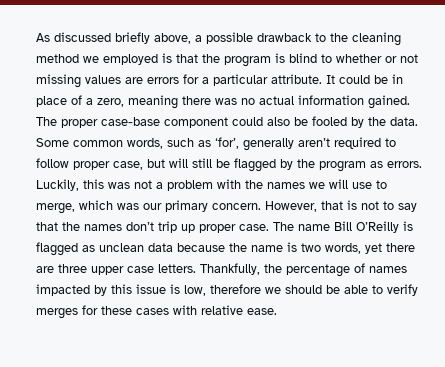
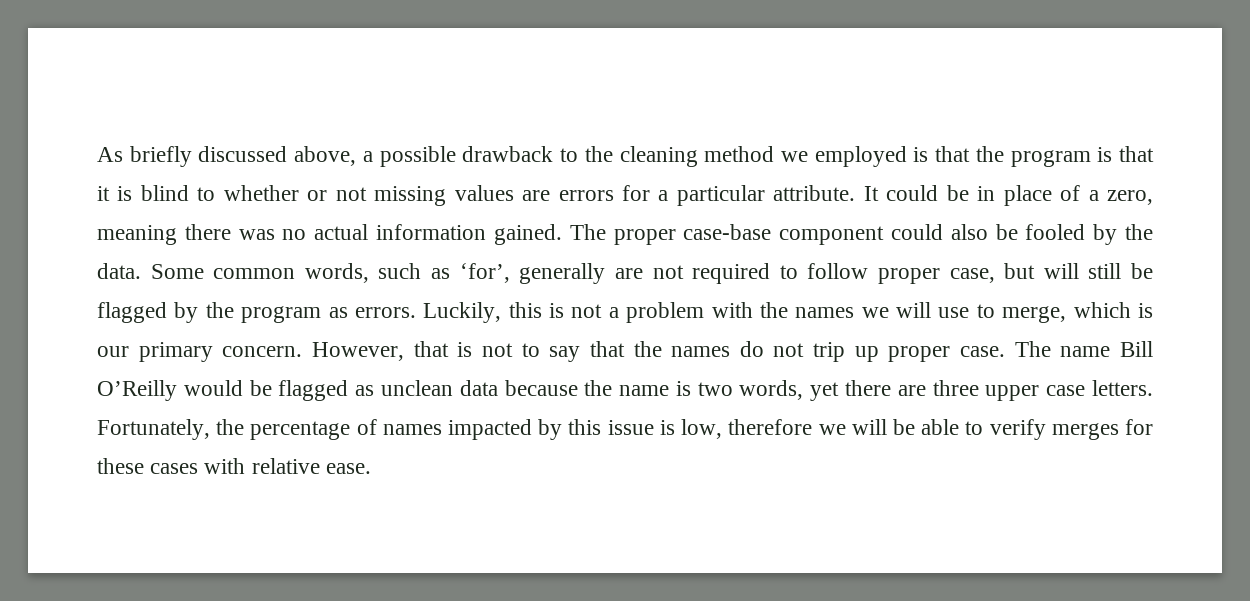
- As discussed briefly above, a possible drawback to the cleaning method we employed is that the program is blind to whether or not missing values are errors for a particular attribute.
+ As briefly discussed above, a possible drawback to the cleaning method we employed is that the program is that it is blind to whether or not missing values are errors for a particular attribute.
- Some common words, such as ‘for’, generally aren’t required to follow proper case, but will still be flagged by the program as errors.
+ Some common words, such as ‘for’, generally are not required to follow proper case, but will still be flagged by the program as errors.
- Luckily, this was not a problem with the names we will use to merge, which was our primary concern.
+ Luckily, this is not a problem with the names we will use to merge, which is our primary concern.
- However, that is not to say that the names don’t trip up proper case.
+ However, that is not to say that the names do not trip up proper case.
- The name Bill O’Reilly is flagged as unclean data because the name is two words, yet there are three upper case letters.
+ The name Bill O’Reilly would be flagged as unclean data because the name is two words, yet there are three upper case letters.
- Thankfully, the percentage of names impacted by this issue is low, therefore we should be able to verify merges for these cases with relative ease.
+ Fortunately, the percentage of names impacted by this issue is low, therefore we will be able to verify merges for these cases with relative ease.

